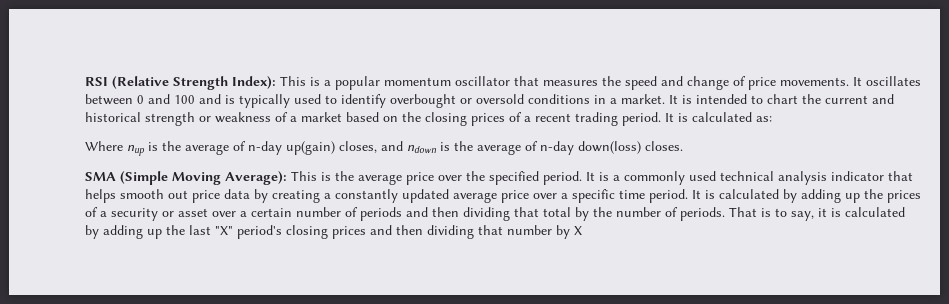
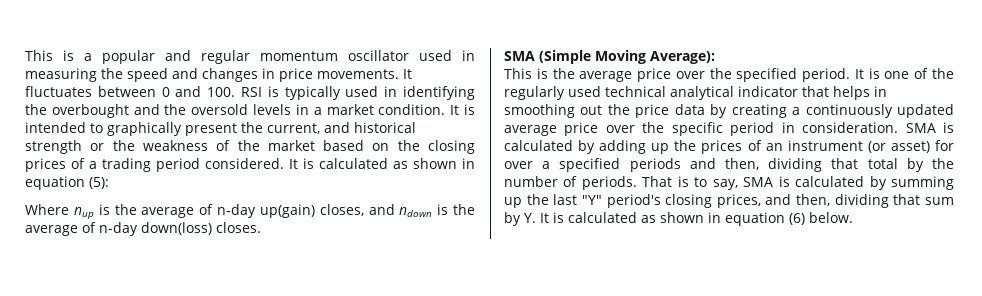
- RSI (Relative Strength Index): This is a popular momentum oscillator that measures the speed and change of price movements.
+ This is a popular and regular momentum oscillator used in measuring the speed and changes in price movements.
- It oscillates between 0 and 100 and is typically used to identify overbought or oversold conditions in a market. It is intended to chart the current and historical strength or weakness of a market based on the closing prices of a recent trading period. It is calculated as:
+ It fluctuates between 0 and 100. RSI is typically used in identifying the overbought and the oversold levels in a market condition. It is intended to graphically present the current, and historical strength or the weakness of the market based on the closing prices of a trading period considered. It is calculated as shown in equation (5):
- SMA (Simple Moving Average): This is the average price over the specified period.
+ SMA (Simple Moving Average):
+ This is the average price over the specified period.
- It is a commonly used technical analysis indicator that helps smooth out price data by creating a constantly updated average price over a specific time period. It is calculated by adding up the prices of a security or asset over a certain number of periods and then dividing that total by the number of periods.
+ It is one of the regularly used technical analytical indicator that helps in smoothing out the price data by creating a continuously updated average price over the specific period in consideration. SMA is calculated by adding up the prices of an instrument (or asset) for over a specified periods and then, dividing that total by the number of periods.
- That is to say, it is calculated by adding up the last "X" period's closing prices and then dividing that number by X
+ That is to say, SMA is calculated by summing up the last "Y" period's closing prices, and then, dividing that sum by Y. It is calculated as shown in equation (6) below.

